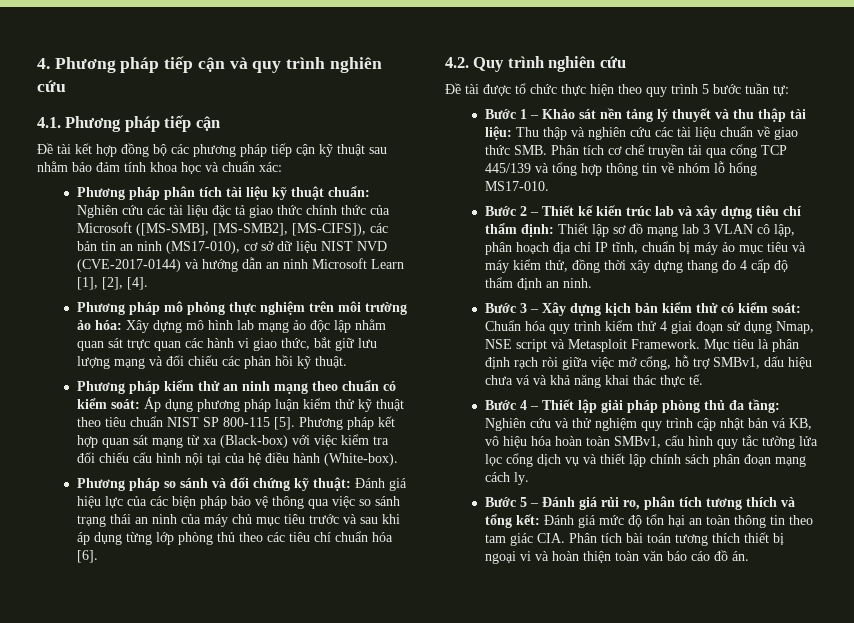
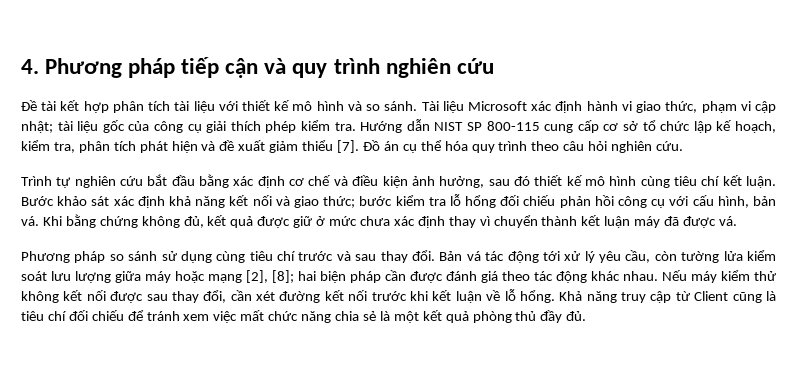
- 4.1. Phương pháp tiếp cận
- Đề tài kết hợp đồng bộ các phương pháp tiếp cận kỹ thuật sau nhằm bảo đảm tính khoa học và chuẩn xác:
- Phương pháp phân tích tài liệu kỹ thuật chuẩn: Nghiên cứu các tài liệu đặc tả giao thức chính thức của Microsoft ([MS-SMB], [MS-SMB2], [MS-CIFS]), các bản tin an ninh (MS17-010), cơ sở dữ liệu NIST NVD (CVE-2017-0144) và hướng dẫn an ninh Microsoft Learn [1], [2], [4].
- Phương pháp mô phỏng thực nghiệm trên môi trường ảo hóa: Xây dựng mô hình lab mạng ảo độc lập nhằm quan sát trực quan các hành vi giao thức, bắt giữ lưu lượng mạng và đối chiếu các phản hồi kỹ thuật.
- Phương pháp kiểm thử an ninh mạng theo chuẩn có kiểm soát: Áp dụng phương pháp luận kiểm thử kỹ thuật theo tiêu chuẩn NIST SP 800-115 [5]. Phương pháp kết hợp quan sát mạng từ xa (Black-box) với việc kiểm tra đối chiếu cấu hình nội tại của hệ điều hành (White-box).
- Phương pháp so sánh và đối chứng kỹ thuật: Đánh giá hiệu lực của các biện pháp bảo vệ thông qua việc so sánh trạng thái an ninh của máy chủ mục tiêu trước và sau khi áp dụng từng lớp phòng thủ theo các tiêu chí chuẩn hóa [6].
- 4.2. Quy trình nghiên cứu
- Đề tài được tổ chức thực hiện theo quy trình 5 bước tuần tự:
- Bước 1 – Khảo sát nền tảng lý thuyết và thu thập tài liệu: Thu thập và nghiên cứu các tài liệu chuẩn về giao thức SMB. Phân tích cơ chế truyền tải qua cổng TCP 445/139 và tổng hợp thông tin về nhóm lỗ hổng MS17-010.
- Bước 2 – Thiết kế kiến trúc lab và xây dựng tiêu chí thẩm định: Thiết lập sơ đồ mạng lab 3 VLAN cô lập, phân hoạch địa chỉ IP tĩnh, chuẩn bị máy ảo mục tiêu và máy kiểm thử, đồng thời xây dựng thang đo 4 cấp độ thẩm định an ninh.
- Bước 3 – Xây dựng kịch bản kiểm thử có kiểm soát: Chuẩn hóa quy trình kiểm thử 4 giai đoạn sử dụng Nmap, NSE script và Metasploit Framework. Mục tiêu là phân định rạch ròi giữa việc mở cổng, hỗ trợ SMBv1, dấu hiệu chưa vá và khả năng khai thác thực tế.
- Bước 4 – Thiết lập giải pháp phòng thủ đa tầng: Nghiên cứu và thử nghiệm quy trình cập nhật bản vá KB, vô hiệu hóa hoàn toàn SMBv1, cấu hình quy tắc tường lửa lọc cổng dịch vụ và thiết lập chính sách phân đoạn mạng cách ly.
- Bước 5 – Đánh giá rủi ro, phân tích tương thích và tổng kết: Đánh giá mức độ tổn hại an toàn thông tin theo tam giác CIA. Phân tích bài toán tương thích thiết bị ngoại vi và hoàn thiện toàn văn báo cáo đồ án.
+ Đề tài kết hợp phân tích tài liệu với thiết kế mô hình và so sánh. Tài liệu Microsoft xác định hành vi giao thức, phạm vi cập nhật; tài liệu gốc của công cụ giải thích phép kiểm tra. Hướng dẫn NIST SP 800-115 cung cấp cơ sở tổ chức lập kế hoạch, kiểm tra, phân tích phát hiện và đề xuất giảm thiểu [7]. Đồ án cụ thể hóa quy trình theo câu hỏi nghiên cứu.
+ Trình tự nghiên cứu bắt đầu bằng xác định cơ chế và điều kiện ảnh hưởng, sau đó thiết kế mô hình cùng tiêu chí kết luận. Bước khảo sát xác định khả năng kết nối và giao thức; bước kiểm tra lỗ hổng đối chiếu phản hồi công cụ với cấu hình, bản vá. Khi bằng chứng không đủ, kết quả được giữ ở mức chưa xác định thay vì chuyển thành kết luận máy đã được vá.
+ Phương pháp so sánh sử dụng cùng tiêu chí trước và sau thay đổi. Bản vá tác động tới xử lý yêu cầu, còn tường lửa kiểm soát lưu lượng giữa máy hoặc mạng [2], [8]; hai biện pháp cần được đánh giá theo tác động khác nhau. Nếu máy kiểm thử không kết nối được sau thay đổi, cần xét đường kết nối trước khi kết luận về lỗ hổng. Khả năng truy cập từ Client cũng là tiêu chí đối chiếu để tránh xem việc mất chức năng chia sẻ là một kết quả phòng thủ đầy đủ.

